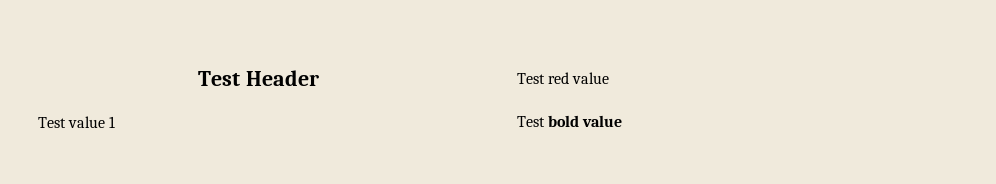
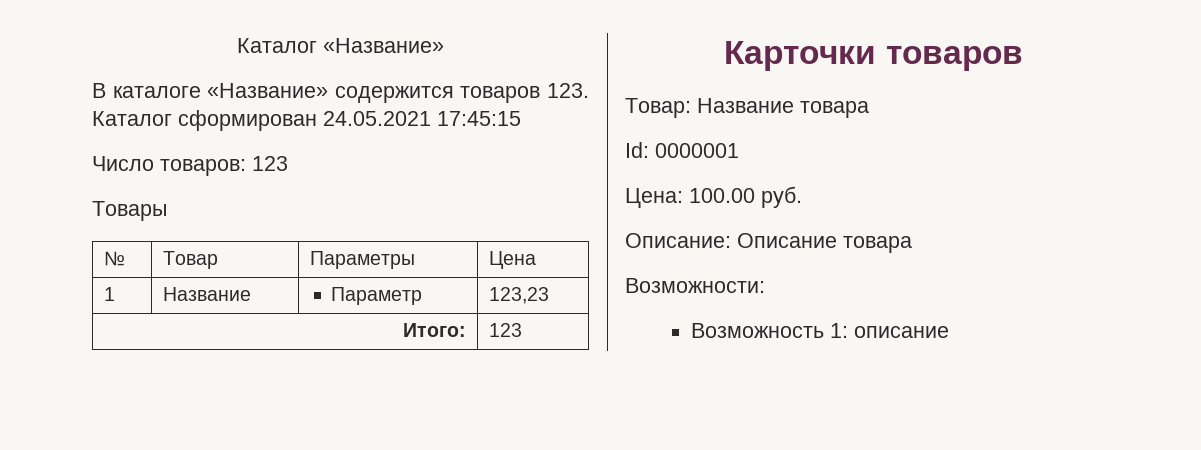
- Test Header
- Test value 1
- Test red value
- Test bold value
+ Каталог «Название»
+ В каталоге «Название» содержится товаров 123. Каталог сформирован 24.05.2021 17:45:15
+ Число товаров: 123
+ Товары
+ № | Товар | Параметры | Цена
+ 1 | Название | Параметр | 123,23
+ Итого: | 123
+ Карточки товаров
+ Товар: Название товара
+ Id: 0000001
+ Цена: 100.00 руб.
+ Описание: Описание товара
+ Возможности:
+ Возможность 1: описание

